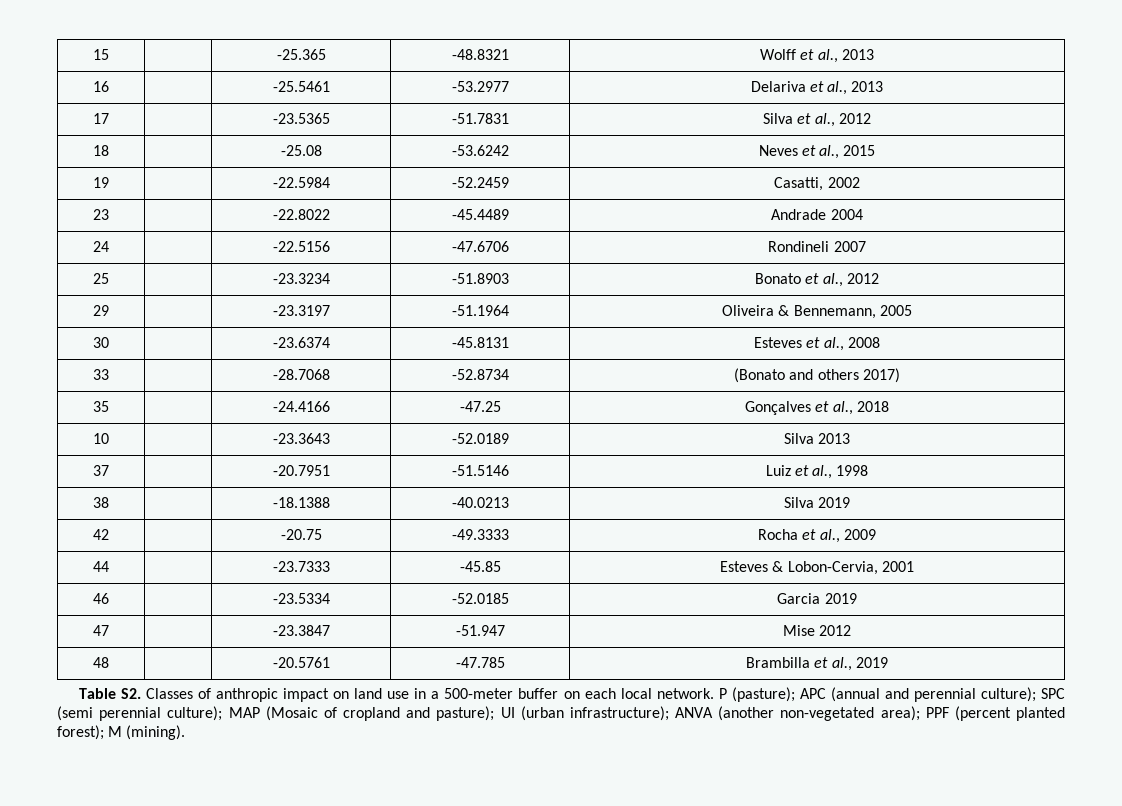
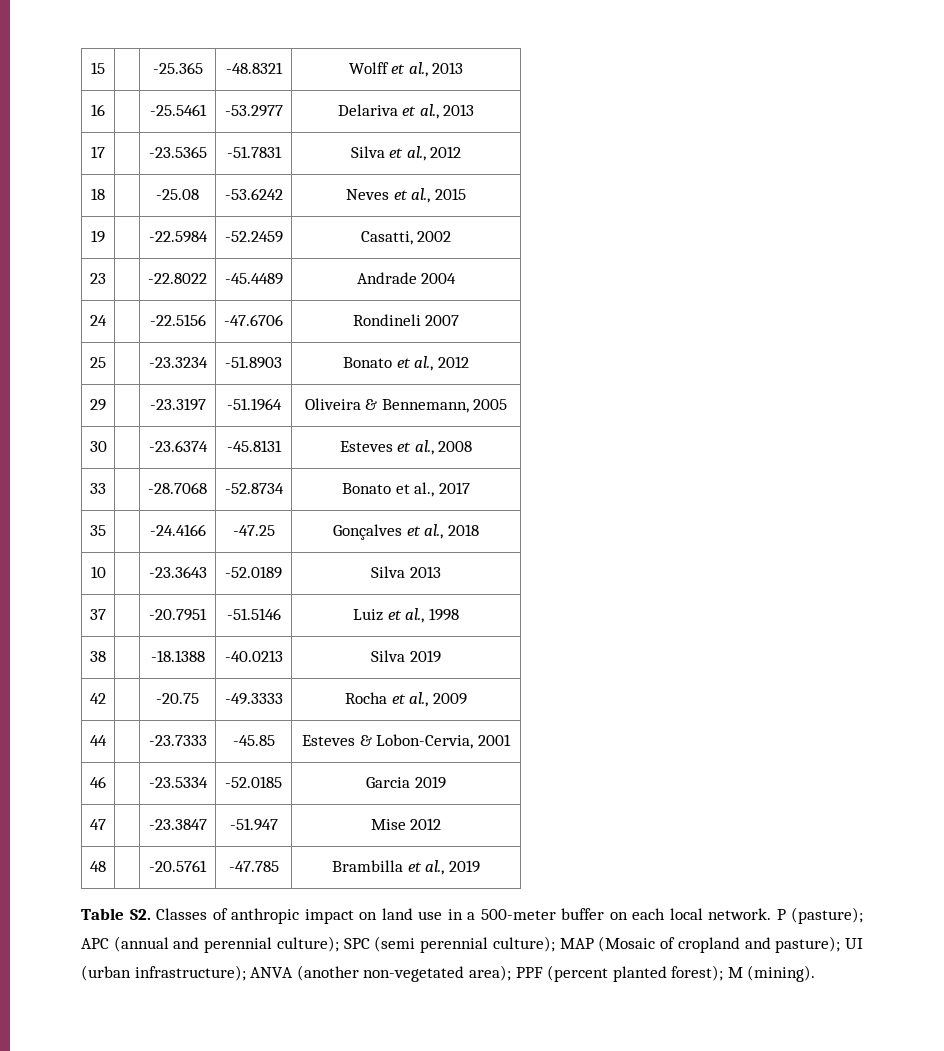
- 33 | | -28.7068 | -52.8734 | (Bonato and others 2017)
+ 33 | | -28.7068 | -52.8734 | Bonato et al., 2017

